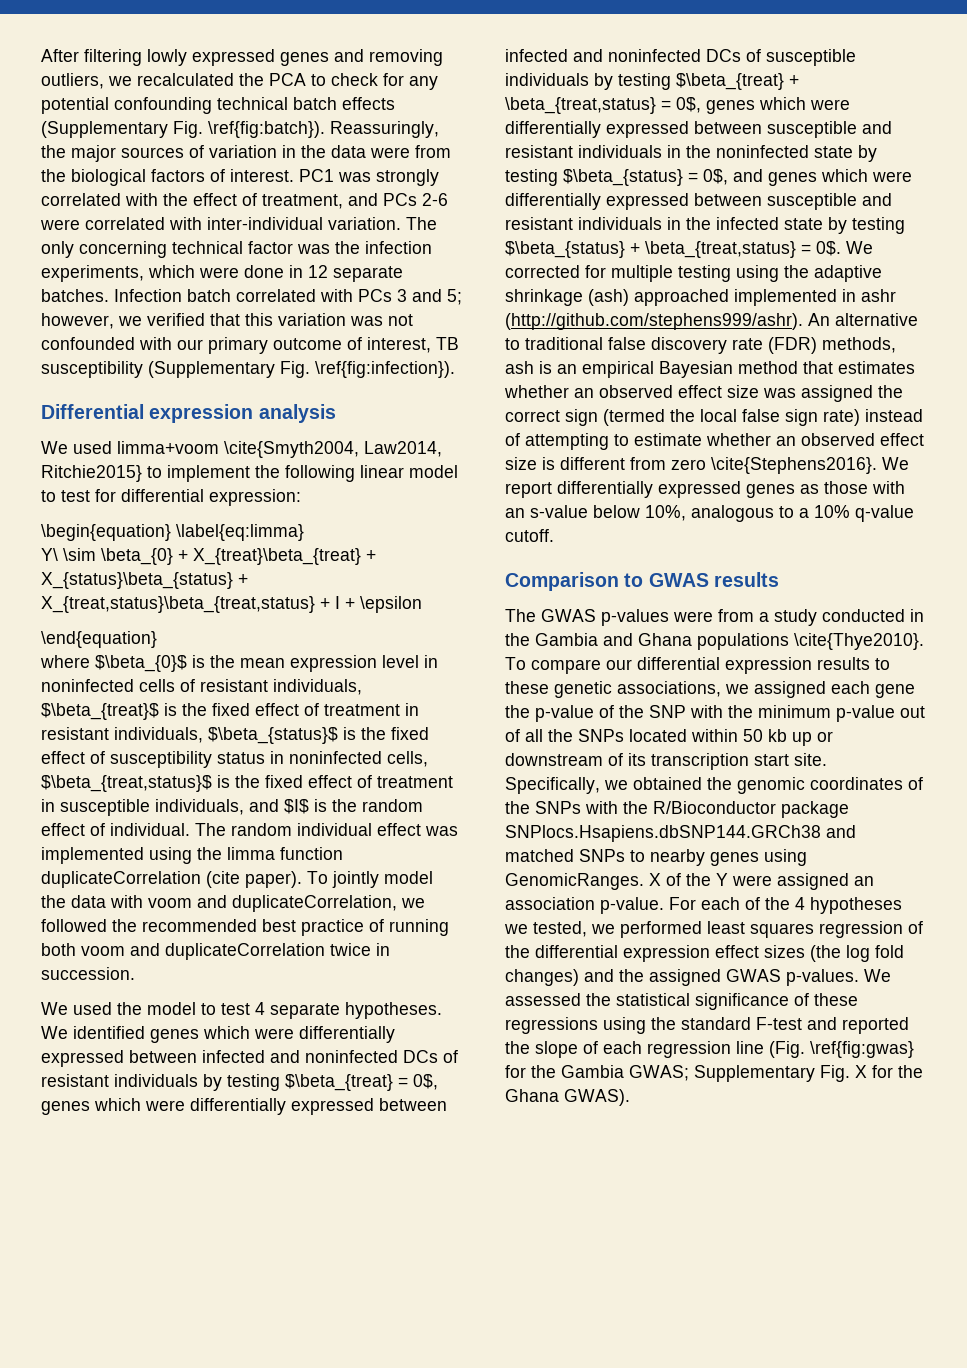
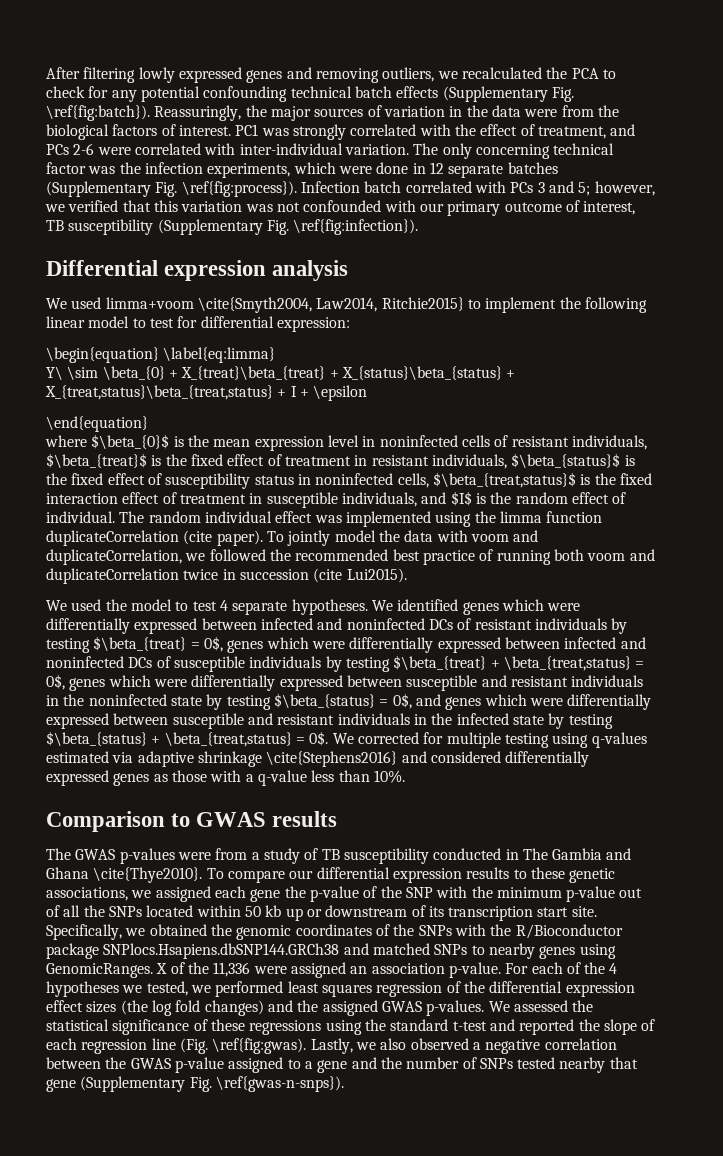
- The only concerning technical factor was the infection experiments, which were done in 12 separate batches.
+ The only concerning technical factor was the infection experiments, which were done in 12 separate batches (Supplementary Fig. \ref{fig:process}).
- where $\beta_{0}$ is the mean expression level in noninfected cells of resistant individuals, $\beta_{treat}$ is the fixed effect of treatment in resistant individuals, $\beta_{status}$ is the fixed effect of susceptibility status in noninfected cells, $\beta_{treat,status}$ is the fixed effect of treatment in susceptible individuals, and $I$ is the random effect of individual.
+ where $\beta_{0}$ is the mean expression level in noninfected cells of resistant individuals, $\beta_{treat}$ is the fixed effect of treatment in resistant individuals, $\beta_{status}$ is the fixed effect of susceptibility status in noninfected cells, $\beta_{treat,status}$ is the fixed interaction effect of treatment in susceptible individuals, and $I$ is the random effect of individual.
- To jointly model the data with voom and duplicateCorrelation, we followed the recommended best practice of running both voom and duplicateCorrelation twice in succession.
+ To jointly model the data with voom and duplicateCorrelation, we followed the recommended best practice of running both voom and duplicateCorrelation twice in succession (cite Lui2015).
- We corrected for multiple testing using the adaptive shrinkage (ash) approached implemented in ashr (http://github.com/stephens999/ashr). An alternative to traditional false discovery rate (FDR) methods, ash is an empirical Bayesian method that estimates whether an observed effect size was assigned the correct sign (termed the local false sign rate) instead of attempting to estimate whether an observed effect size is different from zero \cite{Stephens2016}. We report differentially expressed genes as those with an s-value below 10%, analogous to a 10% q-value cutoff.
+ We corrected for multiple testing using q-values estimated via adaptive shrinkage \cite{Stephens2016} and considered differentially expressed genes as those with a q-value less than 10%.
- The GWAS p-values were from a study conducted in the Gambia and Ghana populations \cite{Thye2010}.
+ The GWAS p-values were from a study of TB susceptibility conducted in The Gambia and Ghana \cite{Thye2010}.
- X of the Y were assigned an association p-value.
+ X of the 11,336 were assigned an association p-value.
- We assessed the statistical significance of these regressions using the standard F-test and reported the slope of each regression line (Fig. \ref{fig:gwas} for the Gambia GWAS; Supplementary Fig. X for the Ghana GWAS).
+ We assessed the statistical significance of these regressions using the standard t-test and reported the slope of each regression line (Fig. \ref{fig:gwas). Lastly, we also observed a negative correlation between the GWAS p-value assigned to a gene and the number of SNPs tested nearby that gene (Supplementary Fig. \ref{gwas-n-snps}).

